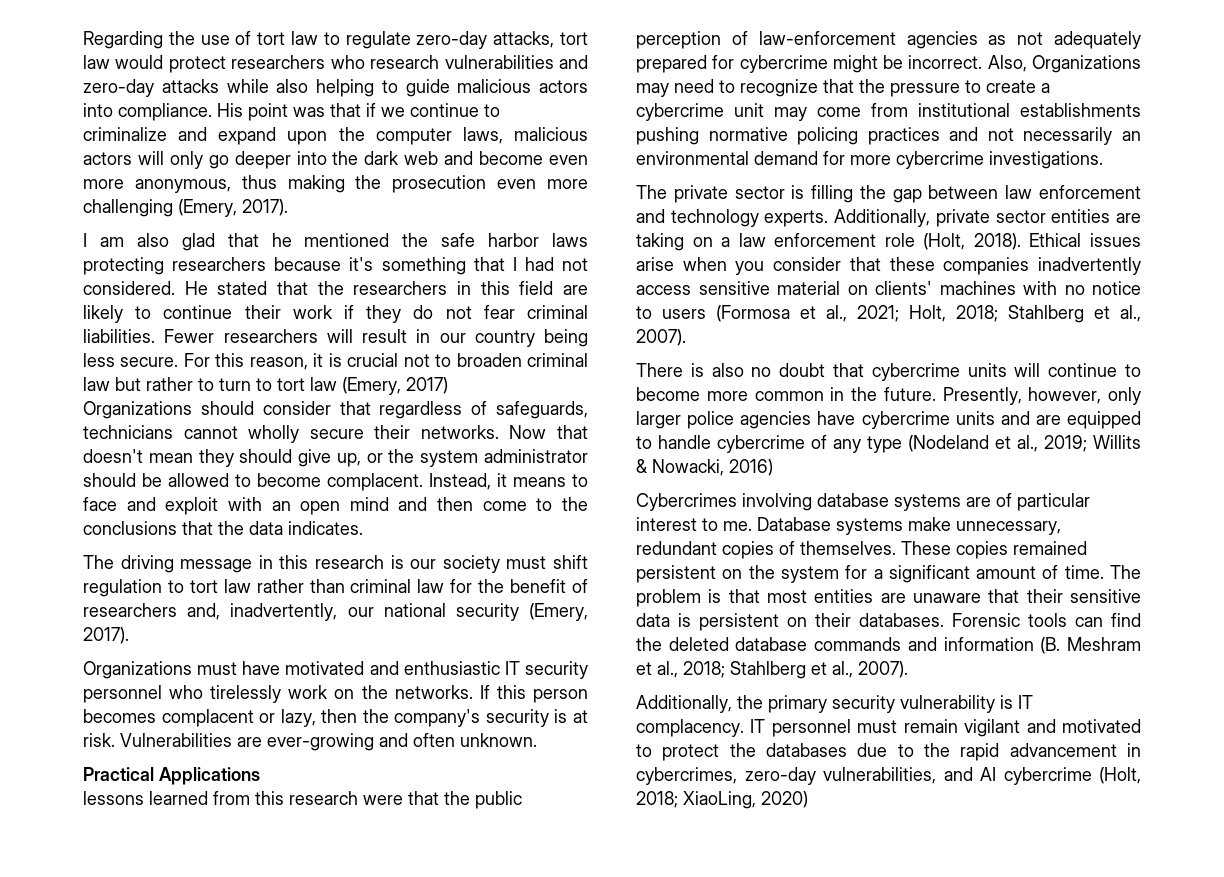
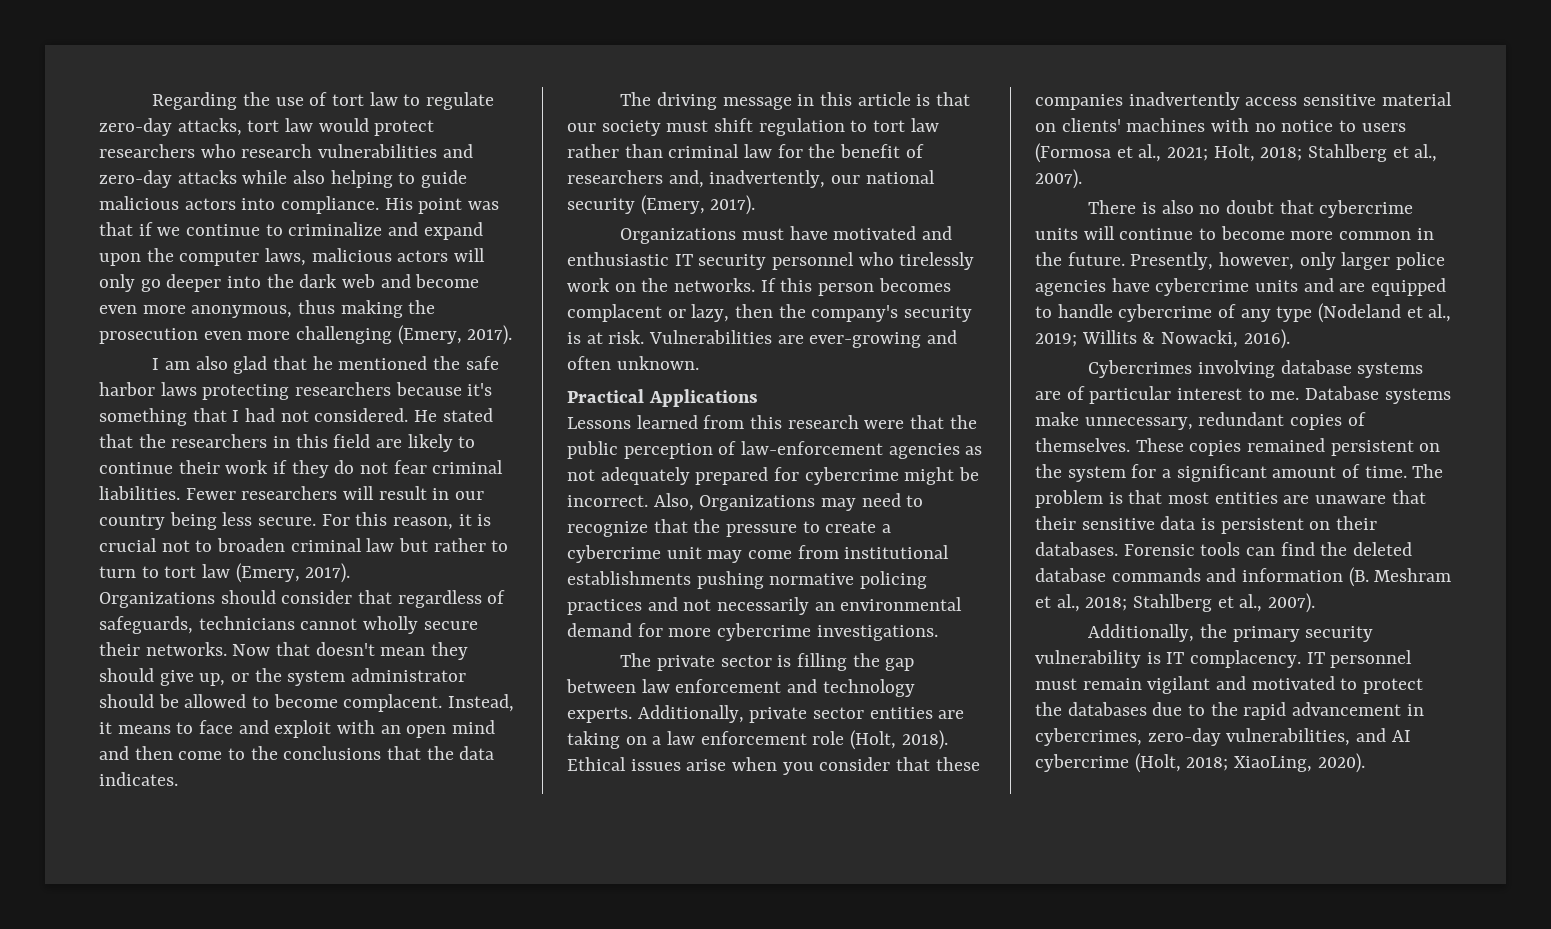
- For this reason, it is crucial not to broaden criminal law but rather to turn to tort law (Emery, 2017)
+ For this reason, it is crucial not to broaden criminal law but rather to turn to tort law (Emery, 2017).
- The driving message in this research is our society must shift regulation to tort law rather than criminal law for the benefit of researchers and, inadvertently, our national security (Emery, 2017).
+ The driving message in this article is that our society must shift regulation to tort law rather than criminal law for the benefit of researchers and, inadvertently, our national security (Emery, 2017).
- lessons learned from this research were that the public perception of law-enforcement agencies as not adequately prepared for cybercrime might be incorrect.
+ Lessons learned from this research were that the public perception of law-enforcement agencies as not adequately prepared for cybercrime might be incorrect.
- Presently, however, only larger police agencies have cybercrime units and are equipped to handle cybercrime of any type (Nodeland et al., 2019; Willits & Nowacki, 2016)
+ Presently, however, only larger police agencies have cybercrime units and are equipped to handle cybercrime of any type (Nodeland et al., 2019; Willits & Nowacki, 2016).
- IT personnel must remain vigilant and motivated to protect the databases due to the rapid advancement in cybercrimes, zero-day vulnerabilities, and AI cybercrime (Holt, 2018; XiaoLing, 2020)
+ IT personnel must remain vigilant and motivated to protect the databases due to the rapid advancement in cybercrimes, zero-day vulnerabilities, and AI cybercrime (Holt, 2018; XiaoLing, 2020).

